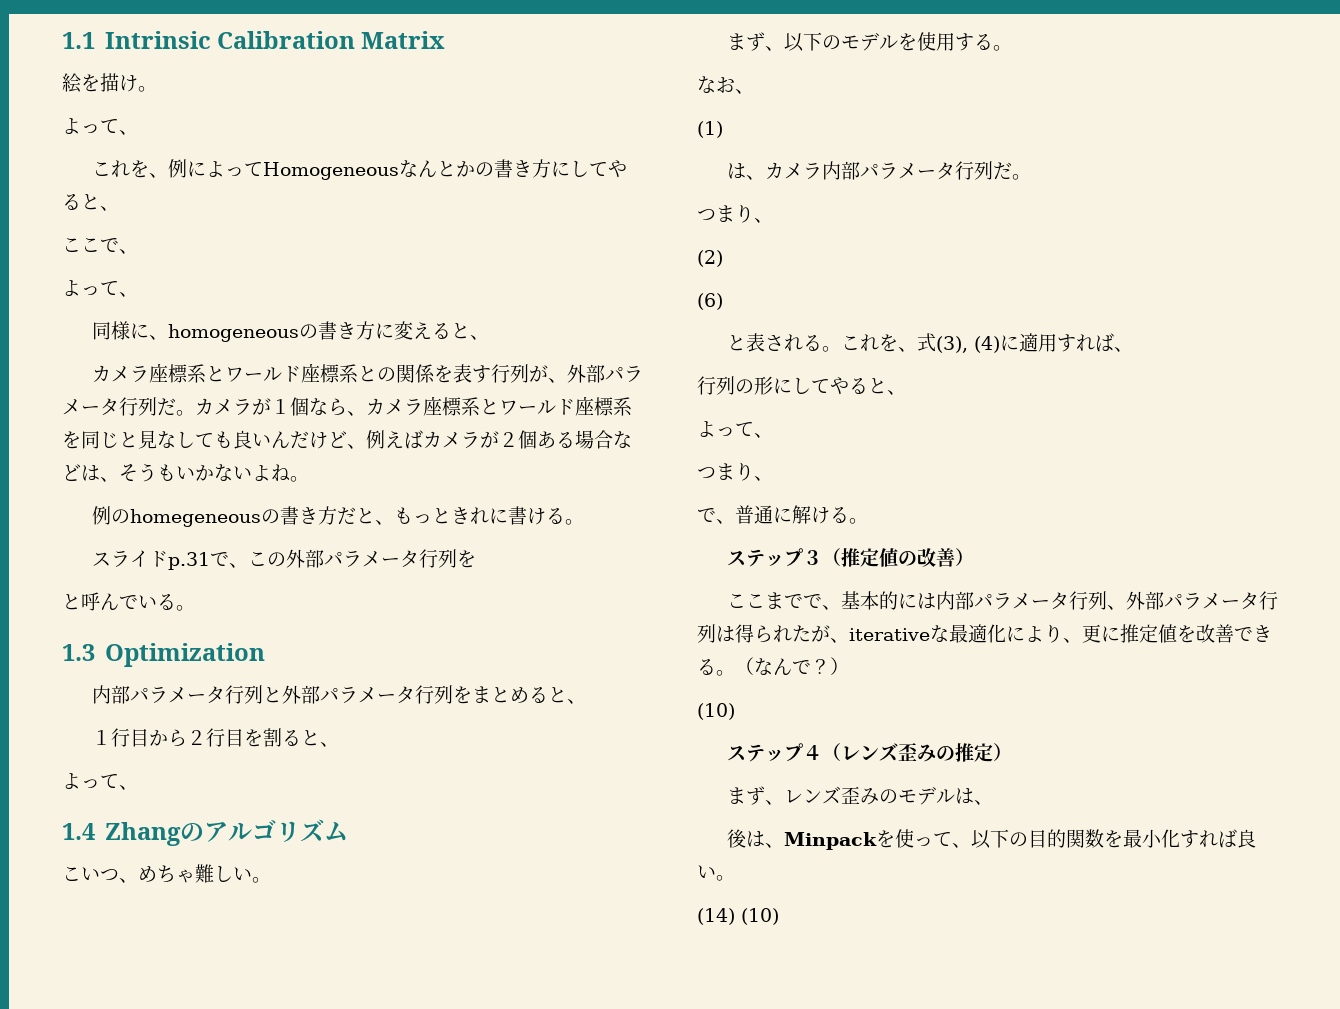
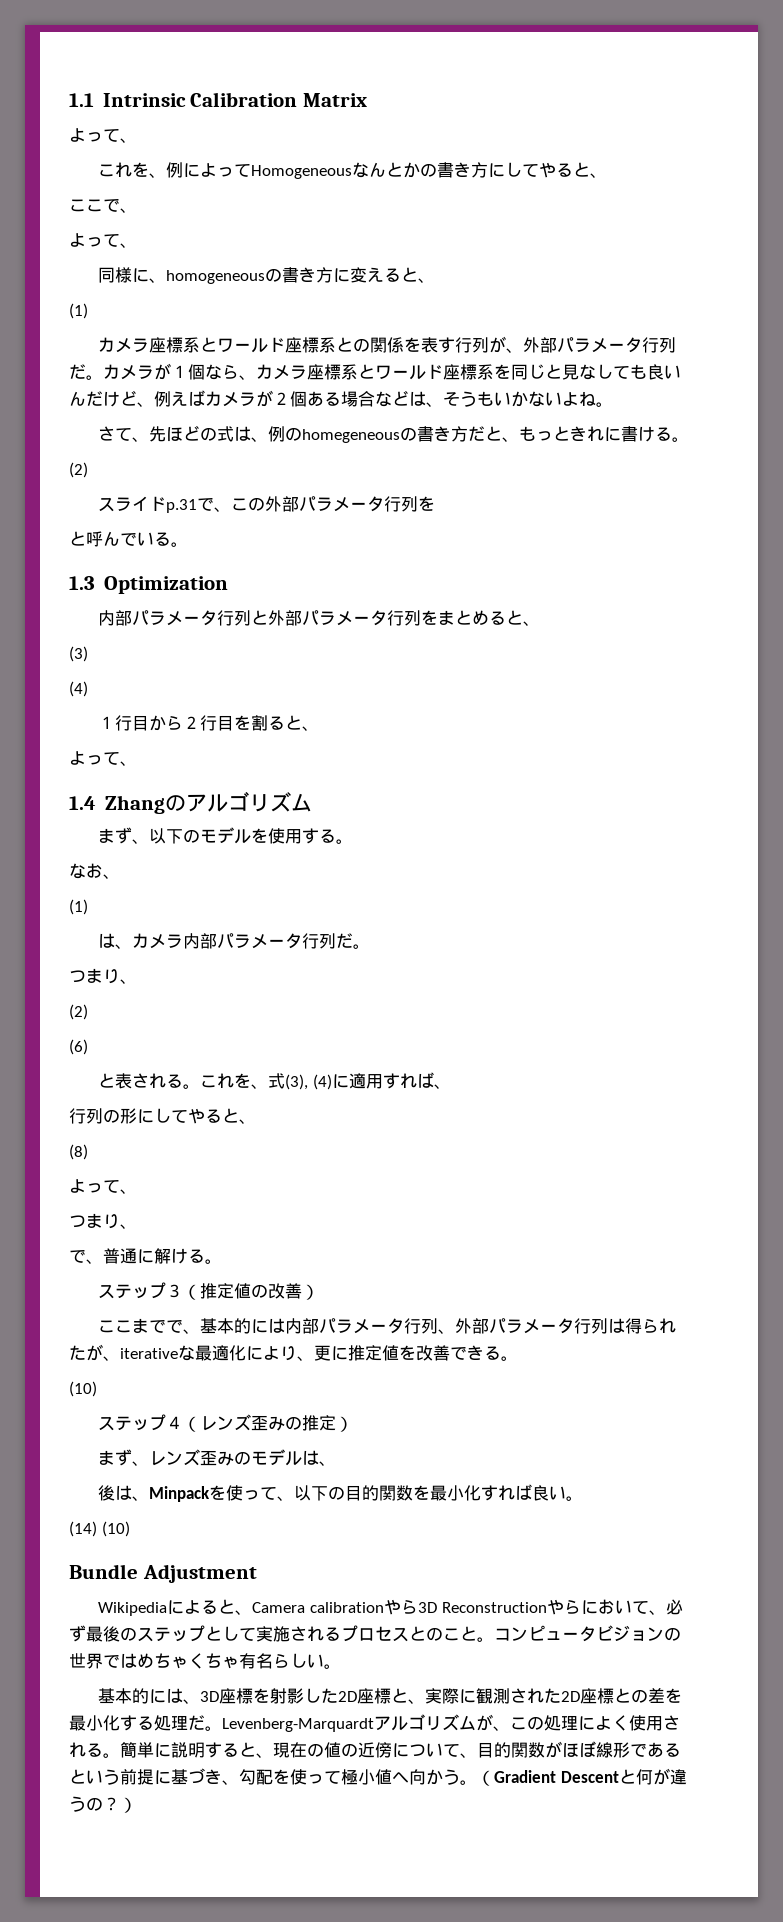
- 絵を描け。
  同様に、homogeneousの書き方に変えると、
+ (1)
- 例のhomegeneousの書き方だと、もっときれに書ける。
+ さて、先ほどの式は、例のhomegeneousの書き方だと、もっときれに書ける。
+ (2)
+ (3)
+ (4)
- こいつ、めちゃ難しい。
+ (8)
- （なんで？）
+ Bundle Adjustment
+ Wikipediaによると、Camera calibrationやら3D Reconstructionやらにおいて、必ず最後のステップとして実施されるプロセスとのこと。コンピュータビジョンの世界ではめちゃくちゃ有名らしい。
+ 基本的には、3D座標を射影した2D座標と、実際に観測された2D座標との差を最小化する処理だ。Levenberg-Marquardtアルゴリズムが、この処理によく使用される。簡単に説明すると、現在の値の近傍について、目的関数がほぼ線形であるという前提に基づき、勾配を使って極小値へ向かう。（Gradient Descentと何が違うの？）

